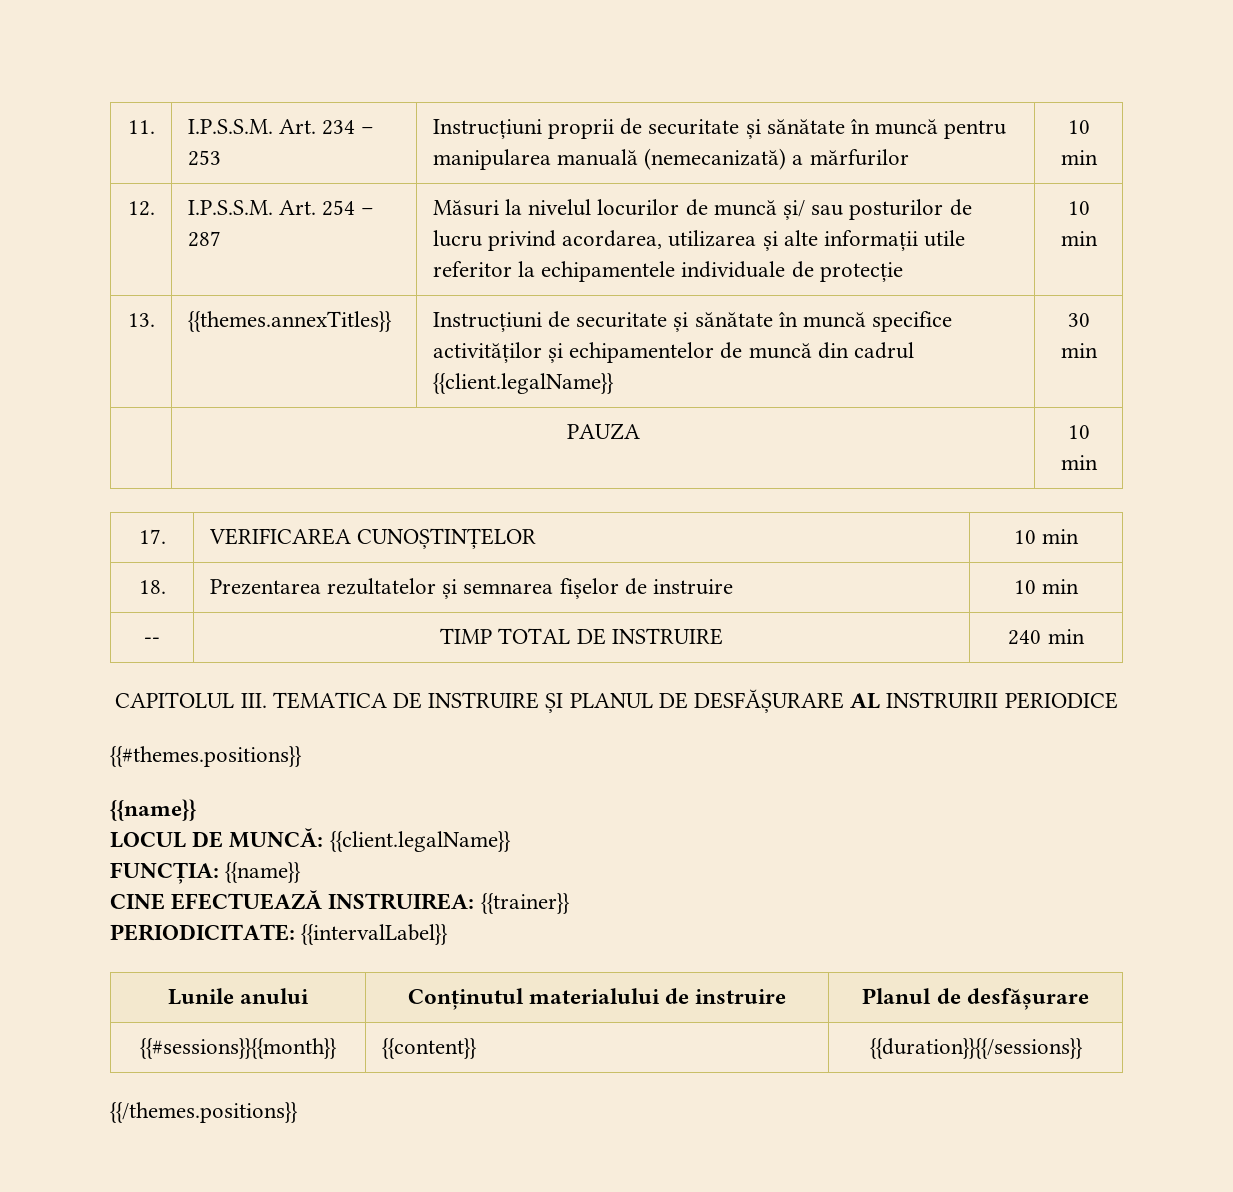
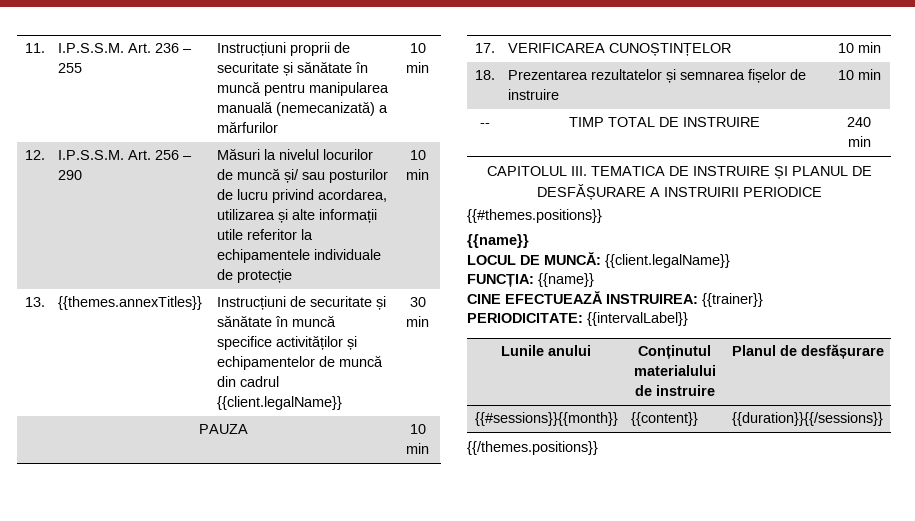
- 11. | I.P.S.S.M. Art. 234 – 253 | Instrucțiuni proprii de securitate și sănătate în muncă pentru manipularea manuală (nemecanizată) a mărfurilor | 10 min
+ 11. | I.P.S.S.M. Art. 236 – 255 | Instrucțiuni proprii de securitate și sănătate în muncă pentru manipularea manuală (nemecanizată) a mărfurilor | 10 min
- 12. | I.P.S.S.M. Art. 254 – 287 | Măsuri la nivelul locurilor de muncă și/ sau posturilor de lucru privind acordarea, utilizarea și alte informații utile referitor la echipamentele individuale de protecție | 10 min
+ 12. | I.P.S.S.M. Art. 256 – 290 | Măsuri la nivelul locurilor de muncă și/ sau posturilor de lucru privind acordarea, utilizarea și alte informații utile referitor la echipamentele individuale de protecție | 10 min
- CAPITOLUL III. TEMATICA DE INSTRUIRE ȘI PLANUL DE DESFĂȘURARE AL INSTRUIRII PERIODICE
+ CAPITOLUL III. TEMATICA DE INSTRUIRE ȘI PLANUL DE DESFĂȘURARE A INSTRUIRII PERIODICE

